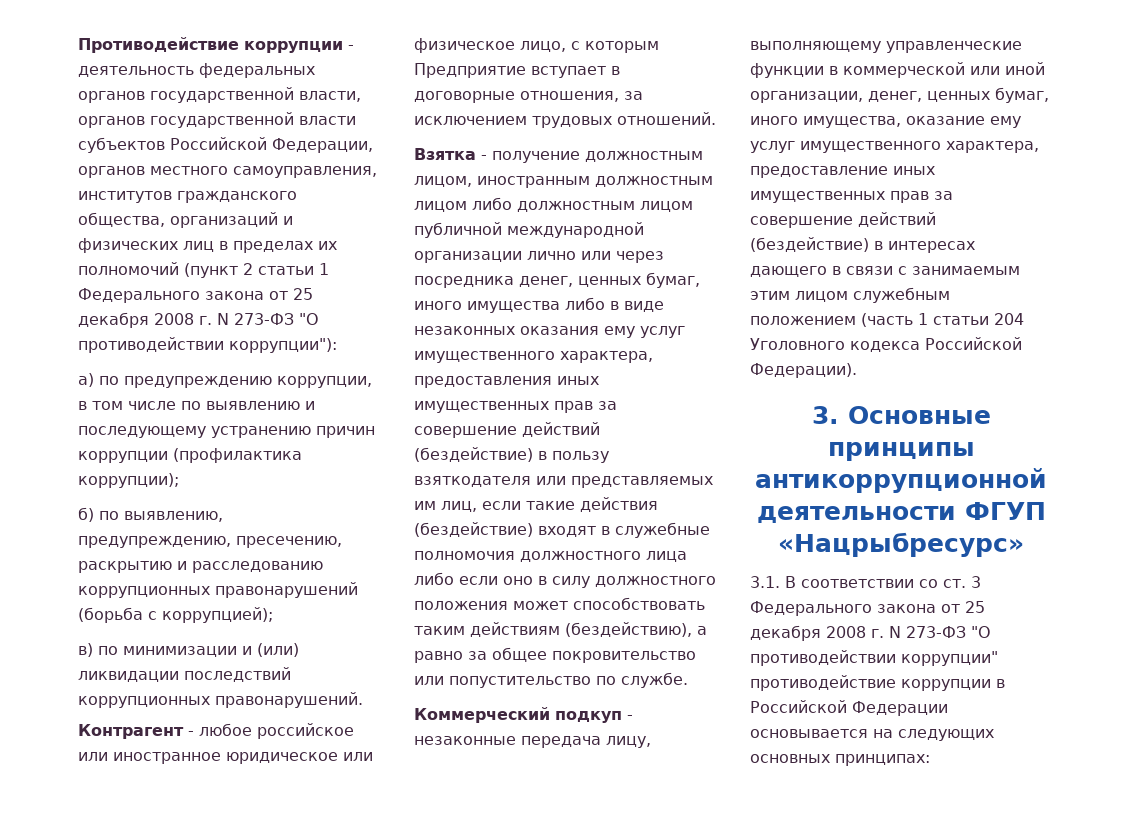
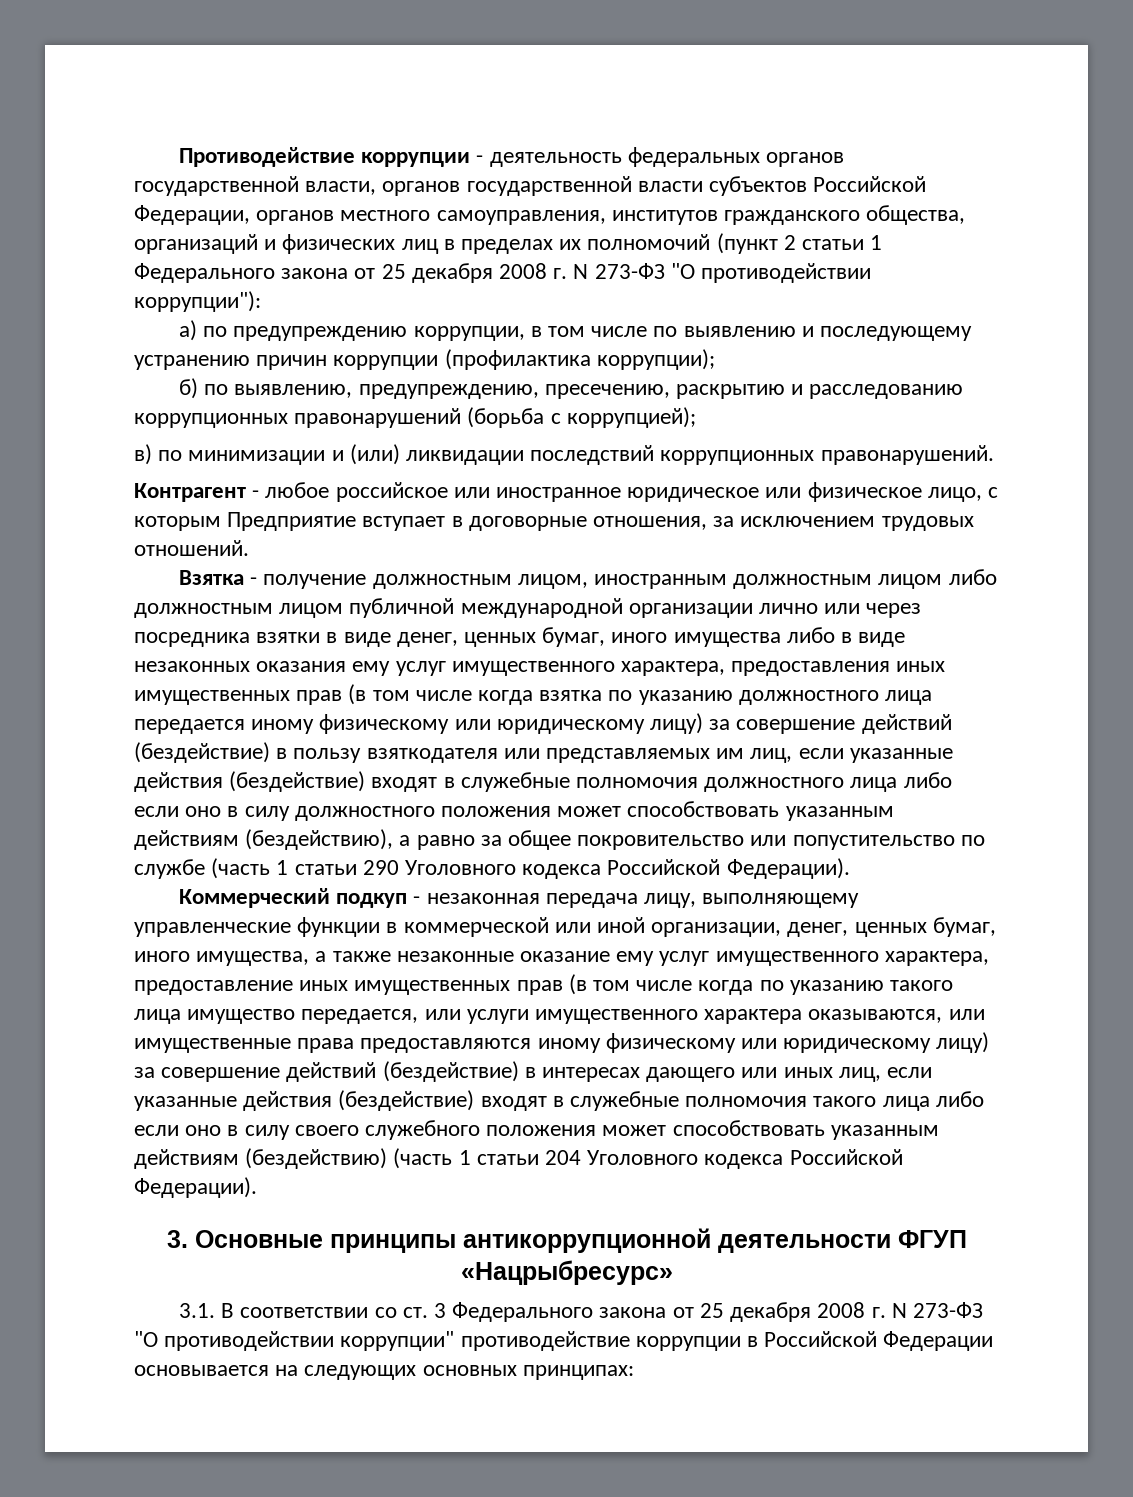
- Взятка - получение должностным лицом, иностранным должностным лицом либо должностным лицом публичной международной организации лично или через посредника денег, ценных бумаг, иного имущества либо в виде незаконных оказания ему услуг имущественного характера, предоставления иных имущественных прав за совершение действий (бездействие) в пользу взяткодателя или представляемых им лиц, если такие действия (бездействие) входят в служебные полномочия должностного лица либо если оно в силу должностного положения может способствовать таким действиям (бездействию), а равно за общее покровительство или попустительство по службе.
+ Взятка - получение должностным лицом, иностранным должностным лицом либо должностным лицом публичной международной организации лично или через посредника взятки в виде денег, ценных бумаг, иного имущества либо в виде незаконных оказания ему услуг имущественного характера, предоставления иных имущественных прав (в том числе когда взятка по указанию должностного лица передается иному физическому или юридическому лицу) за совершение действий (бездействие) в пользу взяткодателя или представляемых им лиц, если указанные действия (бездействие) входят в служебные полномочия должностного лица либо если оно в силу должностного положения может способствовать указанным действиям (бездействию), а равно за общее покровительство или попустительство по службе (часть 1 статьи 290 Уголовного кодекса Российской Федерации).
- Коммерческий подкуп - незаконные передача лицу, выполняющему управленческие функции в коммерческой или иной организации, денег, ценных бумаг, иного имущества, оказание ему услуг имущественного характера, предоставление иных имущественных прав за совершение действий (бездействие) в интересах дающего в связи с занимаемым этим лицом служебным положением (часть 1 статьи 204 Уголовного кодекса Российской Федерации).
+ Коммерческий подкуп - незаконная передача лицу, выполняющему управленческие функции в коммерческой или иной организации, денег, ценных бумаг, иного имущества, а также незаконные оказание ему услуг имущественного характера, предоставление иных имущественных прав (в том числе когда по указанию такого лица имущество передается, или услуги имущественного характера оказываются, или имущественные права предоставляются иному физическому или юридическому лицу) за совершение действий (бездействие) в интересах дающего или иных лиц, если указанные действия (бездействие) входят в служебные полномочия такого лица либо если оно в силу своего служебного положения может способствовать указанным действиям (бездействию) (часть 1 статьи 204 Уголовного кодекса Российской Федерации).

